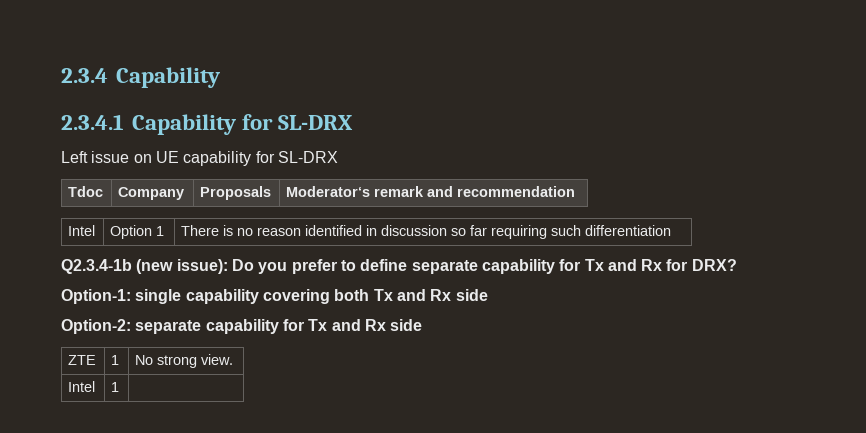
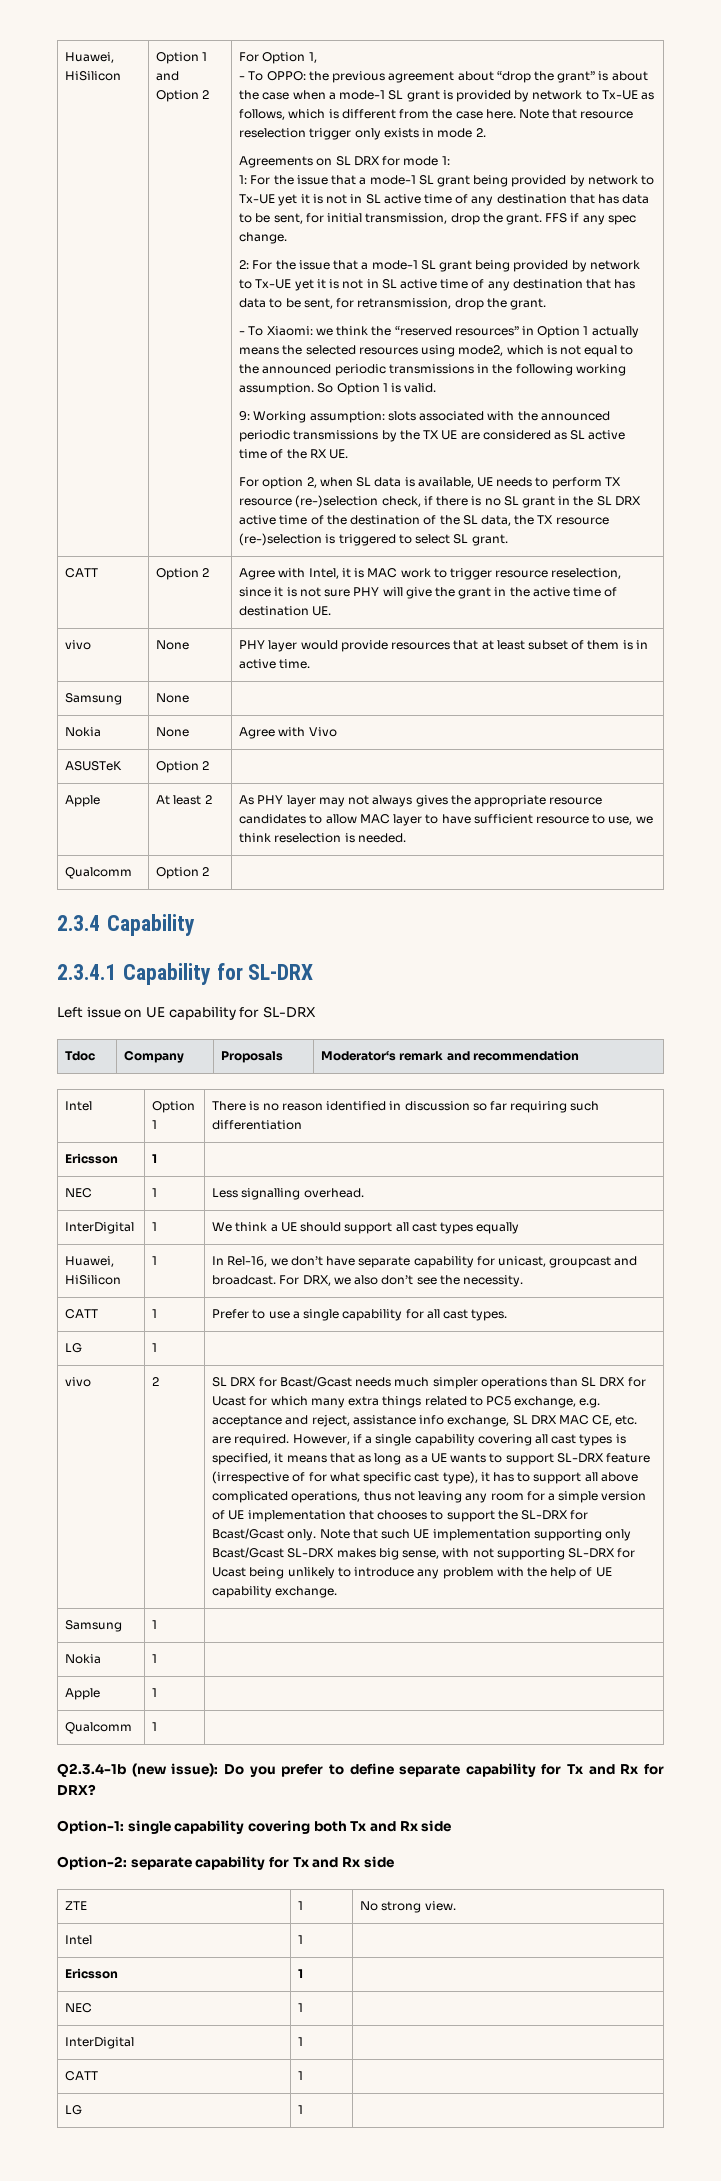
+ Huawei, HiSilicon | Option 1 and Option 2 | For Option 1,
+ - To OPPO: the previous agreement about “drop the grant” is about the case when a mode-1 SL grant is provided by network to Tx-UE as follows, which is different from the case here. Note that resource reselection trigger only exists in mode 2.
+ Agreements on SL DRX for mode 1:
+ 1: For the issue that a mode-1 SL grant being provided by network to Tx-UE yet it is not in SL active time of any destination that has data to be sent, for initial transmission, drop the grant. FFS if any spec change.
+ 2: For the issue that a mode-1 SL grant being provided by network to Tx-UE yet it is not in SL active time of any destination that has data to be sent, for retransmission, drop the grant.
+ - To Xiaomi: we think the “reserved resources” in Option 1 actually means the selected resources using mode2, which is not equal to the announced periodic transmissions in the following working assumption. So Option 1 is valid.
+ 9: Working assumption: slots associated with the announced periodic transmissions by the TX UE are considered as SL active time of the RX UE.
+ For option 2, when SL data is available, UE needs to perform TX resource (re-)selection check, if there is no SL grant in the SL DRX active time of the destination of the SL data, the TX resource (re-)selection is triggered to select SL grant.
+ CATT | Option 2 | Agree with Intel, it is MAC work to trigger resource reselection, since it is not sure PHY will give the grant in the active time of destination UE.
+ vivo | None | PHY layer would provide resources that at least subset of them is in active time.
+ Samsung | None |
+ Nokia | None | Agree with Vivo
+ ASUSTeK | Option 2 |
+ Apple | At least 2 | As PHY layer may not always gives the appropriate resource candidates to allow MAC layer to have sufficient resource to use, we think reselection is needed.
+ Qualcomm | Option 2 |
  Intel | Option 1 | There is no reason identified in discussion so far requiring such differentiation
+ Ericsson | 1 |
+ NEC | 1 | Less signalling overhead.
+ InterDigital | 1 | We think a UE should support all cast types equally
+ Huawei, HiSilicon | 1 | In Rel-16, we don’t have separate capability for unicast, groupcast and broadcast. For DRX, we also don’t see the necessity.
+ CATT | 1 | Prefer to use a single capability for all cast types.
+ LG | 1 |
+ vivo | 2 | SL DRX for Bcast/Gcast needs much simpler operations than SL DRX for Ucast for which many extra things related to PC5 exchange, e.g. acceptance and reject, assistance info exchange, SL DRX MAC CE, etc. are required. However, if a single capability covering all cast types is specified, it means that as long as a UE wants to support SL-DRX feature (irrespective of for what specific cast type), it has to support all above complicated operations, thus not leaving any room for a simple version of UE implementation that chooses to support the SL-DRX for Bcast/Gcast only. Note that such UE implementation supporting only Bcast/Gcast SL-DRX makes big sense, with not supporting SL-DRX for Ucast being unlikely to introduce any problem with the help of UE capability exchange.
+ Samsung | 1 |
+ Nokia | 1 |
+ Apple | 1 |
+ Qualcomm | 1 |
  Intel | 1 |
+ Ericsson | 1 |
+ NEC | 1 |
+ InterDigital | 1 |
+ CATT | 1 |
+ LG | 1 |

